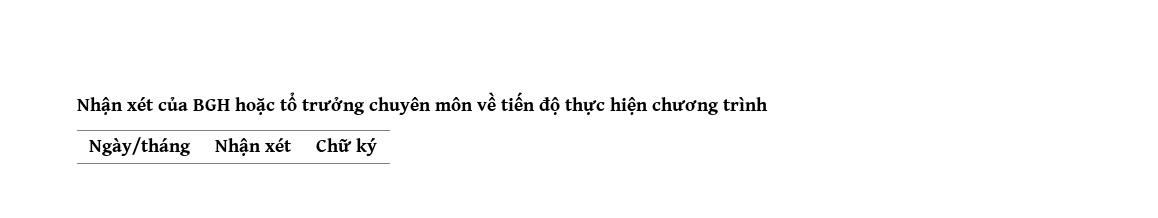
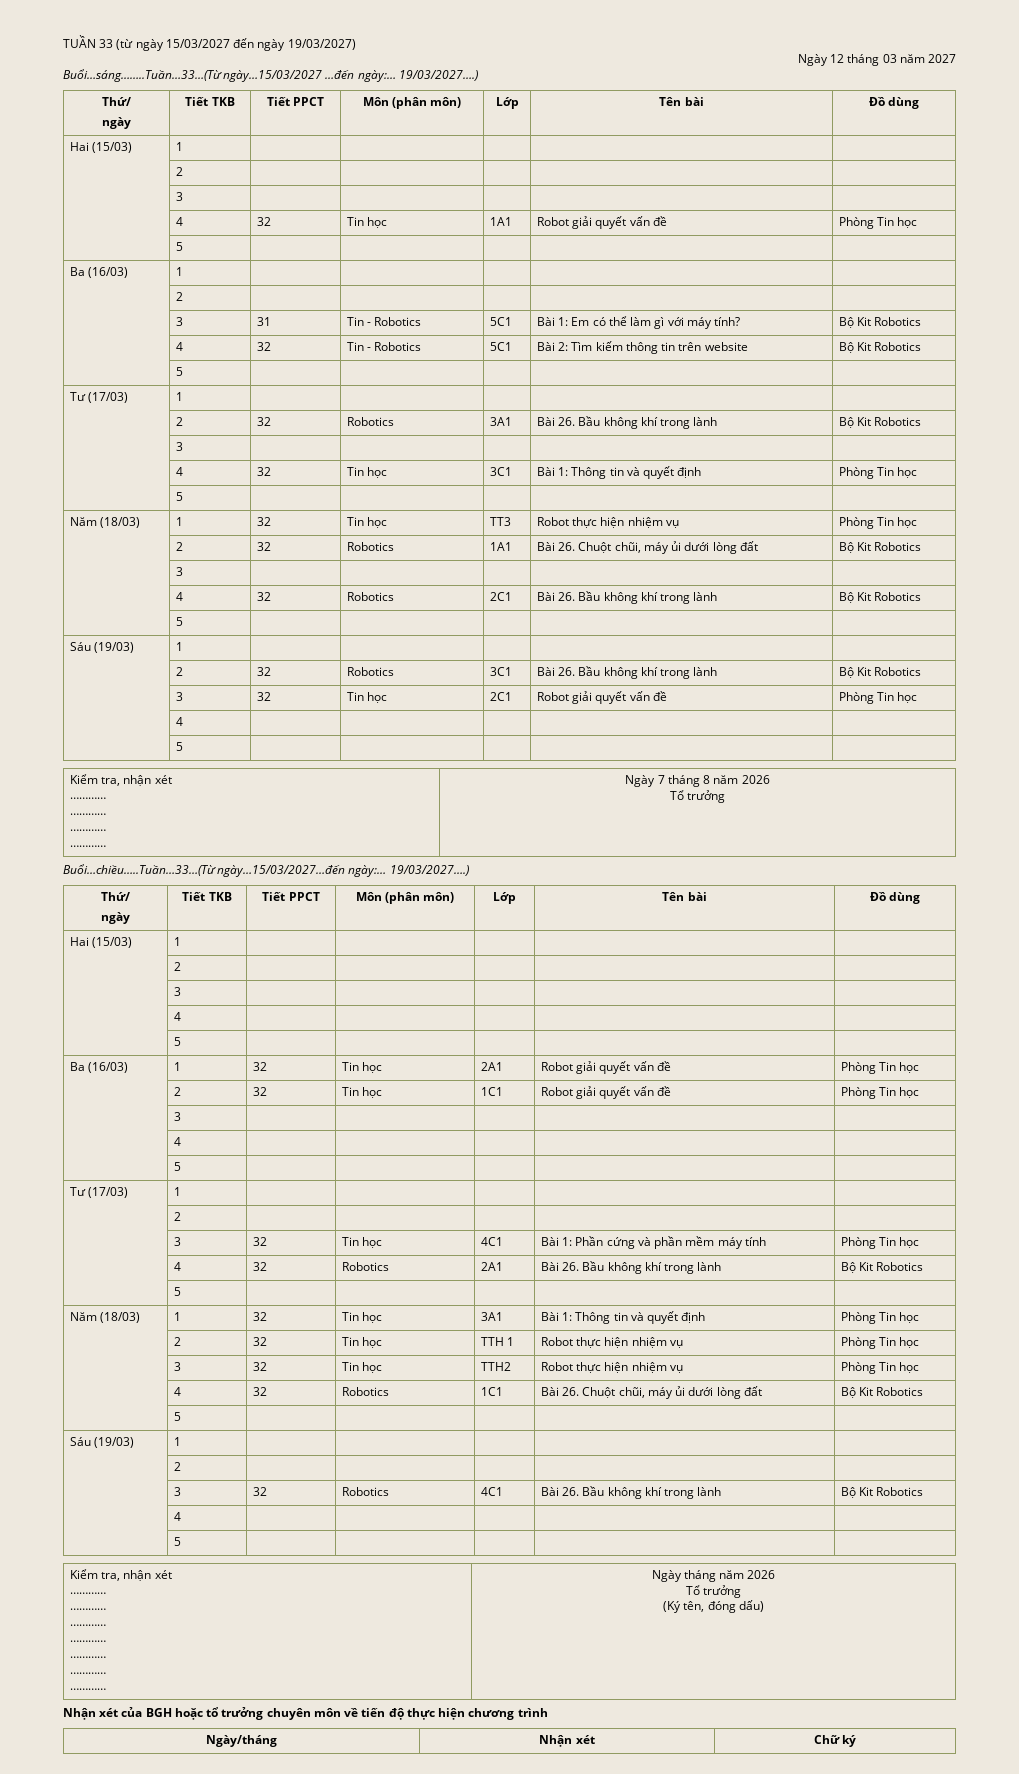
+ TUẦN 33 (từ ngày 15/03/2027 đến ngày 19/03/2027)
+ Ngày 12 tháng 03 năm 2027
+ Buổi…sáng……..Tuần…33…(Từ ngày…15/03/2027 …đến ngày:… 19/03/2027….)
+ Thứ/
+ ngày | Tiết TKB | Tiết PPCT | Môn (phân môn) | Lớp | Tên bài | Đồ dùng
+ Hai (15/03) | 1 | | | | |
+ | 2 | | | | |
+ | 3 | | | | |
+ | 4 | 32 | Tin học | 1A1 | Robot giải quyết vấn đề | Phòng Tin học
+ | 5 | | | | |
+ Ba (16/03) | 1 | | | | |
+ | 2 | | | | |
+ | 3 | 31 | Tin - Robotics | 5C1 | Bài 1: Em có thể làm gì với máy tính? | Bộ Kit Robotics
+ | 4 | 32 | Tin - Robotics | 5C1 | Bài 2: Tìm kiếm thông tin trên website | Bộ Kit Robotics
+ | 5 | | | | |
+ Tư (17/03) | 1 | | | | |
+ | 2 | 32 | Robotics | 3A1 | Bài 26. Bầu không khí trong lành | Bộ Kit Robotics
+ | 3 | | | | |
+ | 4 | 32 | Tin học | 3C1 | Bài 1: Thông tin và quyết định | Phòng Tin học
+ | 5 | | | | |
+ Năm (18/03) | 1 | 32 | Tin học | TT3 | Robot thực hiện nhiệm vụ | Phòng Tin học
+ | 2 | 32 | Robotics | 1A1 | Bài 26. Chuột chũi, máy ủi dưới lòng đất | Bộ Kit Robotics
+ | 3 | | | | |
+ | 4 | 32 | Robotics | 2C1 | Bài 26. Bầu không khí trong lành | Bộ Kit Robotics
+ | 5 | | | | |
+ Sáu (19/03) | 1 | | | | |
+ | 2 | 32 | Robotics | 3C1 | Bài 26. Bầu không khí trong lành | Bộ Kit Robotics
+ | 3 | 32 | Tin học | 2C1 | Robot giải quyết vấn đề | Phòng Tin học
+ | 4 | | | | |
+ | 5 | | | | |
+ Kiểm tra, nhận xét
+ …………
+ …………
+ …………
+ ………… | Ngày 7 tháng 8 năm 2026
+ Tổ trưởng
+ Buổi…chiều…..Tuần…33…(Từ ngày…15/03/2027…đến ngày:… 19/03/2027….)
+ Thứ/
+ ngày | Tiết TKB | Tiết PPCT | Môn (phân môn) | Lớp | Tên bài | Đồ dùng
+ Hai (15/03) | 1 | | | | |
+ | 2 | | | | |
+ | 3 | | | | |
+ | 4 | | | | |
+ | 5 | | | | |
+ Ba (16/03) | 1 | 32 | Tin học | 2A1 | Robot giải quyết vấn đề | Phòng Tin học
+ | 2 | 32 | Tin học | 1C1 | Robot giải quyết vấn đề | Phòng Tin học
+ | 3 | | | | |
+ | 4 | | | | |
+ | 5 | | | | |
+ Tư (17/03) | 1 | | | | |
+ | 2 | | | | |
+ | 3 | 32 | Tin học | 4C1 | Bài 1: Phần cứng và phần mềm máy tính | Phòng Tin học
+ | 4 | 32 | Robotics | 2A1 | Bài 26. Bầu không khí trong lành | Bộ Kit Robotics
+ | 5 | | | | |
+ Năm (18/03) | 1 | 32 | Tin học | 3A1 | Bài 1: Thông tin và quyết định | Phòng Tin học
+ | 2 | 32 | Tin học | TTH 1 | Robot thực hiện nhiệm vụ | Phòng Tin học
+ | 3 | 32 | Tin học | TTH2 | Robot thực hiện nhiệm vụ | Phòng Tin học
+ | 4 | 32 | Robotics | 1C1 | Bài 26. Chuột chũi, máy ủi dưới lòng đất | Bộ Kit Robotics
+ | 5 | | | | |
+ Sáu (19/03) | 1 | | | | |
+ | 2 | | | | |
+ | 3 | 32 | Robotics | 4C1 | Bài 26. Bầu không khí trong lành | Bộ Kit Robotics
+ | 4 | | | | |
+ | 5 | | | | |
+ Kiểm tra, nhận xét
+ …………
+ …………
+ …………
+ …………
+ …………
+ …………
+ ………… | Ngày tháng năm 2026
+ Tổ trưởng
+ (Ký tên, đóng dấu)

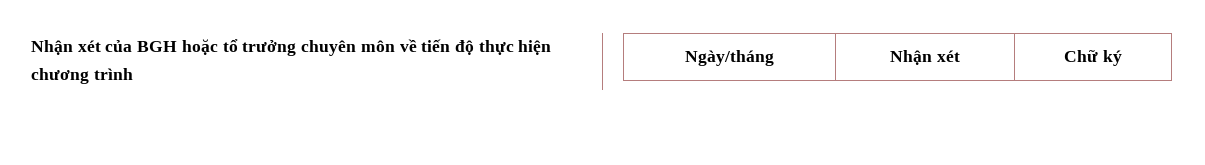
- TUẦN 33 (từ ngày 15/03/2027 đến ngày 19/03/2027)
- Ngày 12 tháng 03 năm 2027
- Buổi…sáng……..Tuần…33…(Từ ngày…15/03/2027 …đến ngày:… 19/03/2027….)
- Thứ/
- ngày | Tiết TKB | Tiết PPCT | Môn (phân môn) | Lớp | Tên bài | Đồ dùng
- Hai (15/03) | 1 | | | | |
- | 2 | | | | |
- | 3 | | | | |
- | 4 | 32 | Tin học | 1A1 | Robot giải quyết vấn đề | Phòng Tin học
- | 5 | | | | |
- Ba (16/03) | 1 | | | | |
- | 2 | | | | |
- | 3 | 31 | Tin - Robotics | 5C1 | Bài 1: Em có thể làm gì với máy tính? | Bộ Kit Robotics
- | 4 | 32 | Tin - Robotics | 5C1 | Bài 2: Tìm kiếm thông tin trên website | Bộ Kit Robotics
- | 5 | | | | |
- Tư (17/03) | 1 | | | | |
- | 2 | 32 | Robotics | 3A1 | Bài 26. Bầu không khí trong lành | Bộ Kit Robotics
- | 3 | | | | |
- | 4 | 32 | Tin học | 3C1 | Bài 1: Thông tin và quyết định | Phòng Tin học
- | 5 | | | | |
- Năm (18/03) | 1 | 32 | Tin học | TT3 | Robot thực hiện nhiệm vụ | Phòng Tin học
- | 2 | 32 | Robotics | 1A1 | Bài 26. Chuột chũi, máy ủi dưới lòng đất | Bộ Kit Robotics
- | 3 | | | | |
- | 4 | 32 | Robotics | 2C1 | Bài 26. Bầu không khí trong lành | Bộ Kit Robotics
- | 5 | | | | |
- Sáu (19/03) | 1 | | | | |
- | 2 | 32 | Robotics | 3C1 | Bài 26. Bầu không khí trong lành | Bộ Kit Robotics
- | 3 | 32 | Tin học | 2C1 | Robot giải quyết vấn đề | Phòng Tin học
- | 4 | | | | |
- | 5 | | | | |
- Kiểm tra, nhận xét
- …………
- …………
- …………
- ………… | Ngày 7 tháng 8 năm 2026
- Tổ trưởng
- Buổi…chiều…..Tuần…33…(Từ ngày…15/03/2027…đến ngày:… 19/03/2027….)
- Thứ/
- ngày | Tiết TKB | Tiết PPCT | Môn (phân môn) | Lớp | Tên bài | Đồ dùng
- Hai (15/03) | 1 | | | | |
- | 2 | | | | |
- | 3 | | | | |
- | 4 | | | | |
- | 5 | | | | |
- Ba (16/03) | 1 | 32 | Tin học | 2A1 | Robot giải quyết vấn đề | Phòng Tin học
- | 2 | 32 | Tin học | 1C1 | Robot giải quyết vấn đề | Phòng Tin học
- | 3 | | | | |
- | 4 | | | | |
- | 5 | | | | |
- Tư (17/03) | 1 | | | | |
- | 2 | | | | |
- | 3 | 32 | Tin học | 4C1 | Bài 1: Phần cứng và phần mềm máy tính | Phòng Tin học
- | 4 | 32 | Robotics | 2A1 | Bài 26. Bầu không khí trong lành | Bộ Kit Robotics
- | 5 | | | | |
- Năm (18/03) | 1 | 32 | Tin học | 3A1 | Bài 1: Thông tin và quyết định | Phòng Tin học
- | 2 | 32 | Tin học | TTH 1 | Robot thực hiện nhiệm vụ | Phòng Tin học
- | 3 | 32 | Tin học | TTH2 | Robot thực hiện nhiệm vụ | Phòng Tin học
- | 4 | 32 | Robotics | 1C1 | Bài 26. Chuột chũi, máy ủi dưới lòng đất | Bộ Kit Robotics
- | 5 | | | | |
- Sáu (19/03) | 1 | | | | |
- | 2 | | | | |
- | 3 | 32 | Robotics | 4C1 | Bài 26. Bầu không khí trong lành | Bộ Kit Robotics
- | 4 | | | | |
- | 5 | | | | |
- Kiểm tra, nhận xét
- …………
- …………
- …………
- …………
- …………
- …………
- ………… | Ngày tháng năm 2026
- Tổ trưởng
- (Ký tên, đóng dấu)

